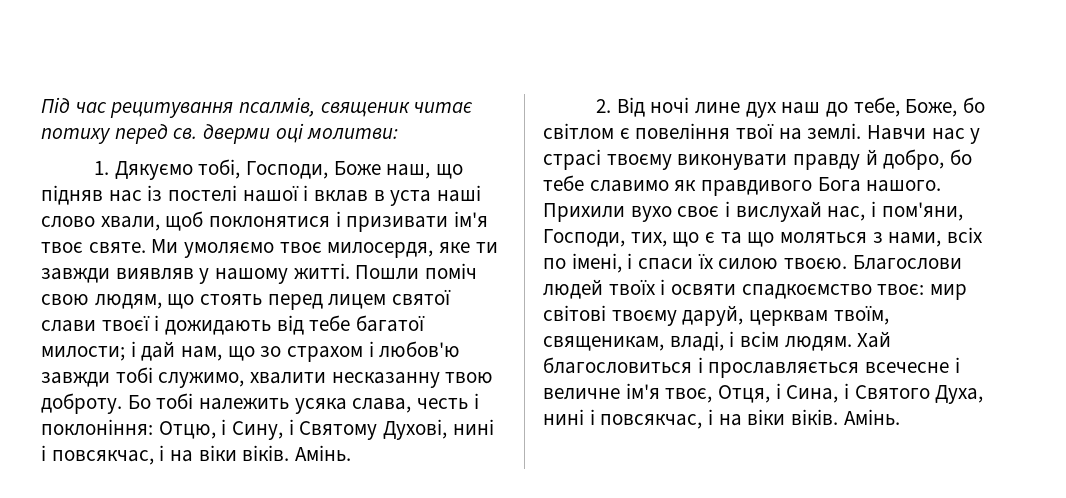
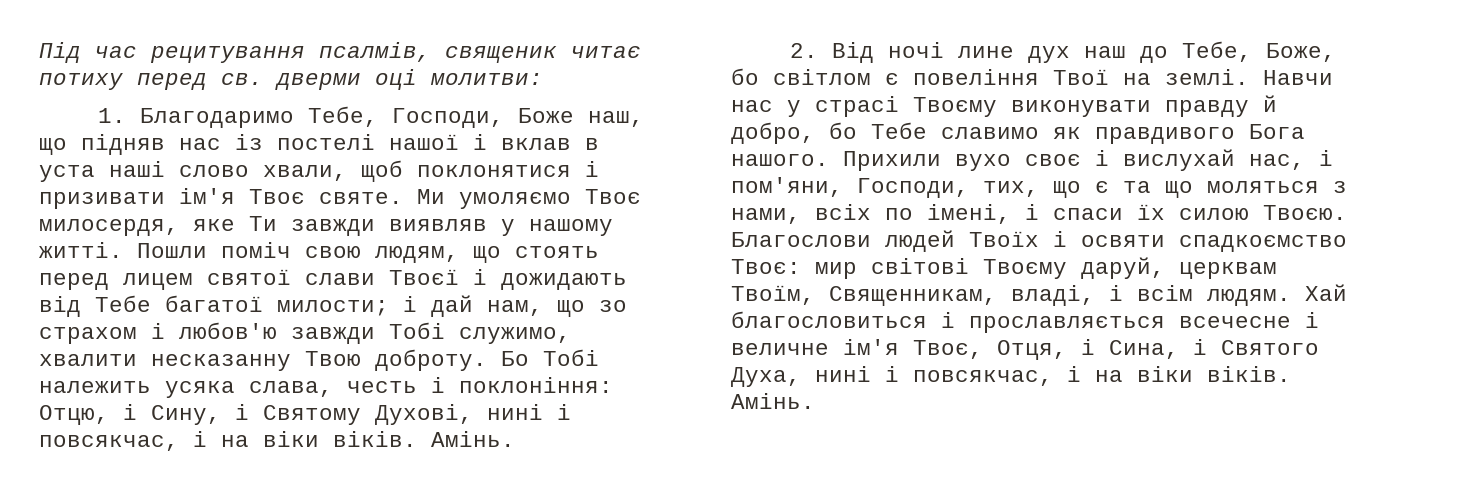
- 1. Дякуємо тобі, Господи, Боже наш, що підняв нас із постелі нашої і вклав в уста наші слово хвали, щоб поклонятися і призивати ім'я твоє святе.
+ 1. Благодаримо Тебе, Господи, Боже наш, що підняв нас із постелі нашої і вклав в уста наші слово хвали, щоб поклонятися і призивати ім'я Твоє святе.
- Ми умоляємо твоє милосердя, яке ти завжди виявляв у нашому житті.
+ Ми умоляємо Твоє милосердя, яке Ти завжди виявляв у нашому житті.
- Пошли поміч свою людям, що стоять перед лицем святої слави твоєї і дожидають від тебе багатої милости; і дай нам, що зо страхом і любов'ю завжди тобі служимо, хвалити несказанну твою доброту.
+ Пошли поміч свою людям, що стоять перед лицем святої слави Твоєї і дожидають від Тебе багатої милости; і дай нам, що зо страхом і любов'ю завжди Тобі служимо, хвалити несказанну Твою доброту.
- Бо тобі належить усяка слава, честь і поклоніння: Отцю, і Сину, і Святому Духові, нині і повсякчас, і на віки віків.
+ Бо Тобі належить усяка слава, честь і поклоніння: Отцю, і Сину, і Святому Духові, нині і повсякчас, і на віки віків.
- 2. Від ночі лине дух наш до тебе, Боже, бо світлом є повеління твої на землі.
+ 2. Від ночі лине дух наш до Тебе, Боже, бо світлом є повеління Твої на землі.
- Навчи нас у страсі твоєму виконувати правду й добро, бо тебе славимо як правдивого Бога нашого.
+ Навчи нас у страсі Твоєму виконувати правду й добро, бо Тебе славимо як правдивого Бога нашого.
- Прихили вухо своє і вислухай нас, і пом'яни, Господи, тих, що є та що моляться з нами, всіх по імені, і спаси їх силою твоєю.
+ Прихили вухо своє і вислухай нас, і пом'яни, Господи, тих, що є та що моляться з нами, всіх по імені, і спаси їх силою Твоєю.
- Благослови людей твоїх і освяти спадкоємство твоє: мир світові твоєму даруй, церквам твоїм, священикам, владі, і всім людям.
+ Благослови людей Твоїх і освяти спадкоємство Твоє: мир світові Твоєму даруй, церквам Твоїм, Священникам, владі, і всім людям.
- Хай благословиться і прославляється всечесне і величне ім'я твоє, Отця, і Сина, і Святого Духа, нині і повсякчас, і на віки віків.
+ Хай благословиться і прославляється всечесне і величне ім'я Твоє, Отця, і Сина, і Святого Духа, нині і повсякчас, і на віки віків.

